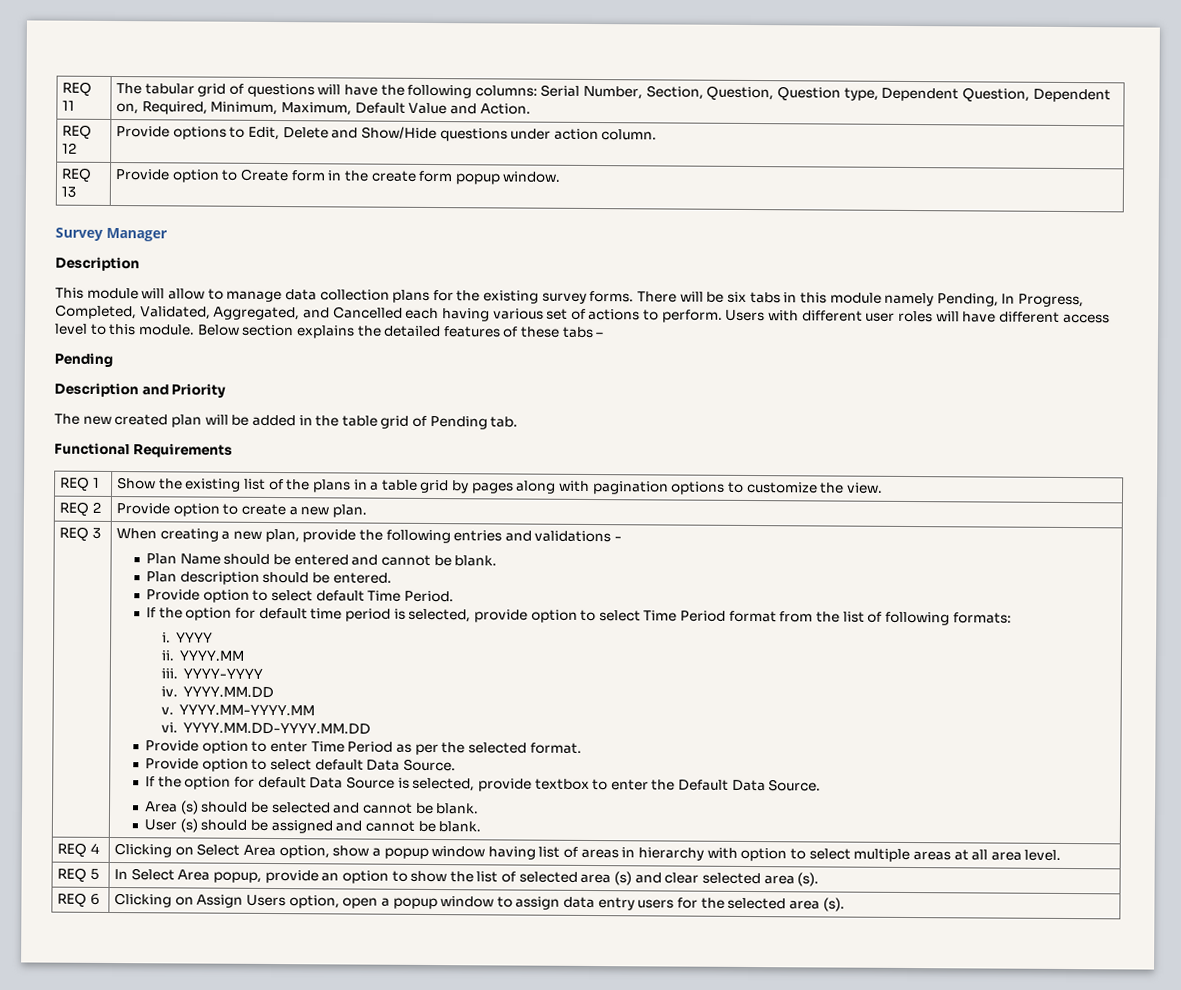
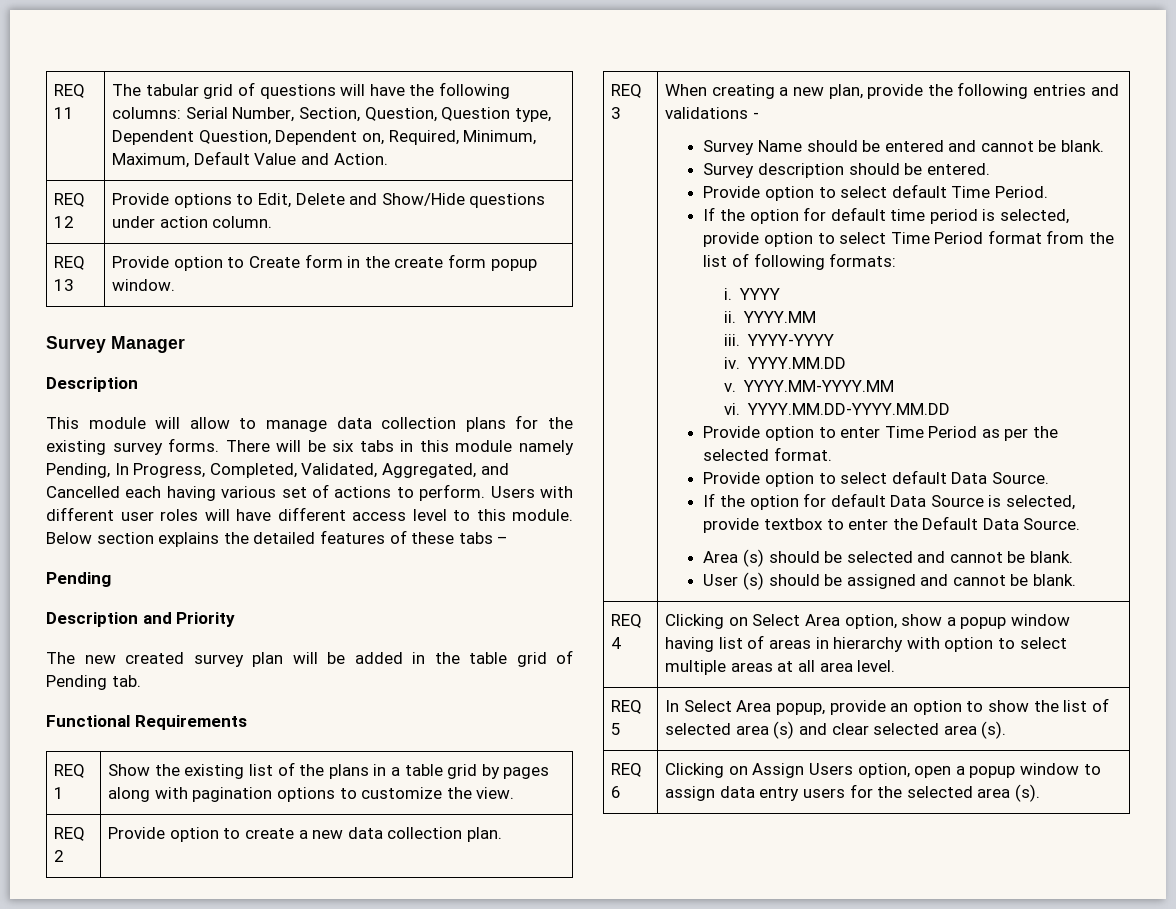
- The new created plan will be added in the table grid of Pending tab.
+ The new created survey plan will be added in the table grid of Pending tab.
- REQ 2 | Provide option to create a new plan.
+ REQ 2 | Provide option to create a new data collection plan.
- Plan Name should be entered and cannot be blank.
+ Survey Name should be entered and cannot be blank.
- Plan description should be entered.
+ Survey description should be entered.

